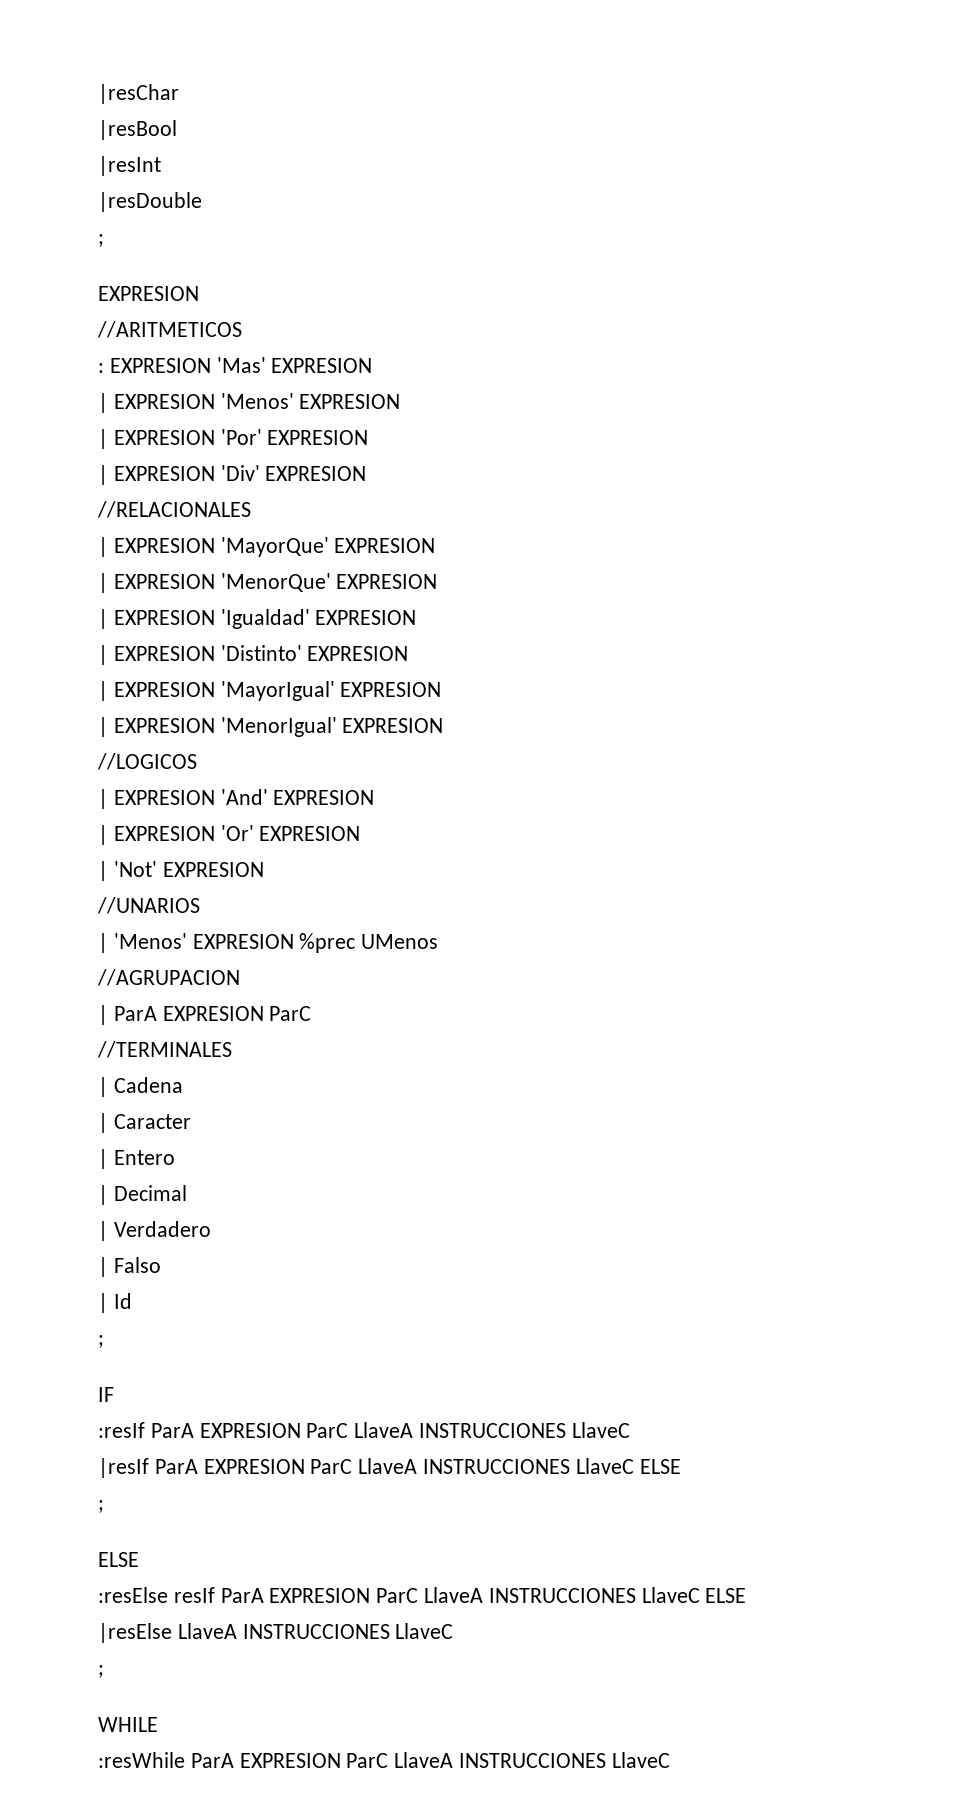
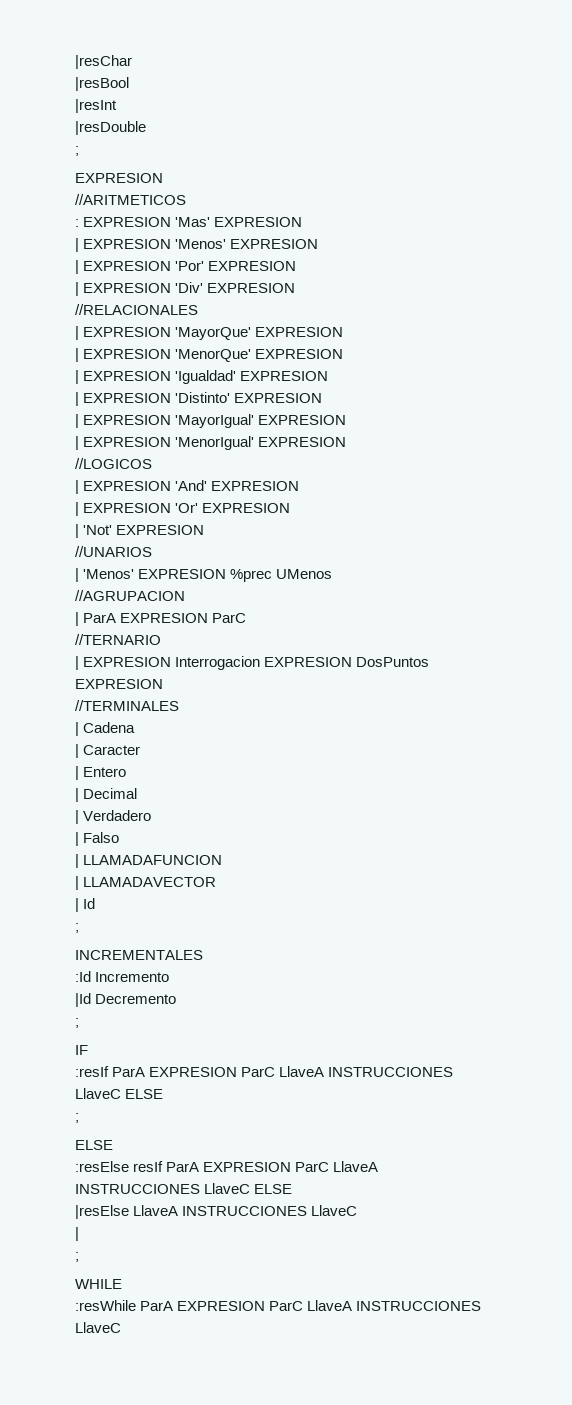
+ //TERNARIO
+ | EXPRESION Interrogacion EXPRESION DosPuntos EXPRESION
+ | LLAMADAFUNCION
+ | LLAMADAVECTOR
+ INCREMENTALES
+ :Id Incremento
+ |Id Decremento
+ ;
- :resIf ParA EXPRESION ParC LlaveA INSTRUCCIONES LlaveC
- |resIf ParA EXPRESION ParC LlaveA INSTRUCCIONES LlaveC ELSE
+ :resIf ParA EXPRESION ParC LlaveA INSTRUCCIONES LlaveC ELSE
  |resElse LlaveA INSTRUCCIONES LlaveC
+ |

